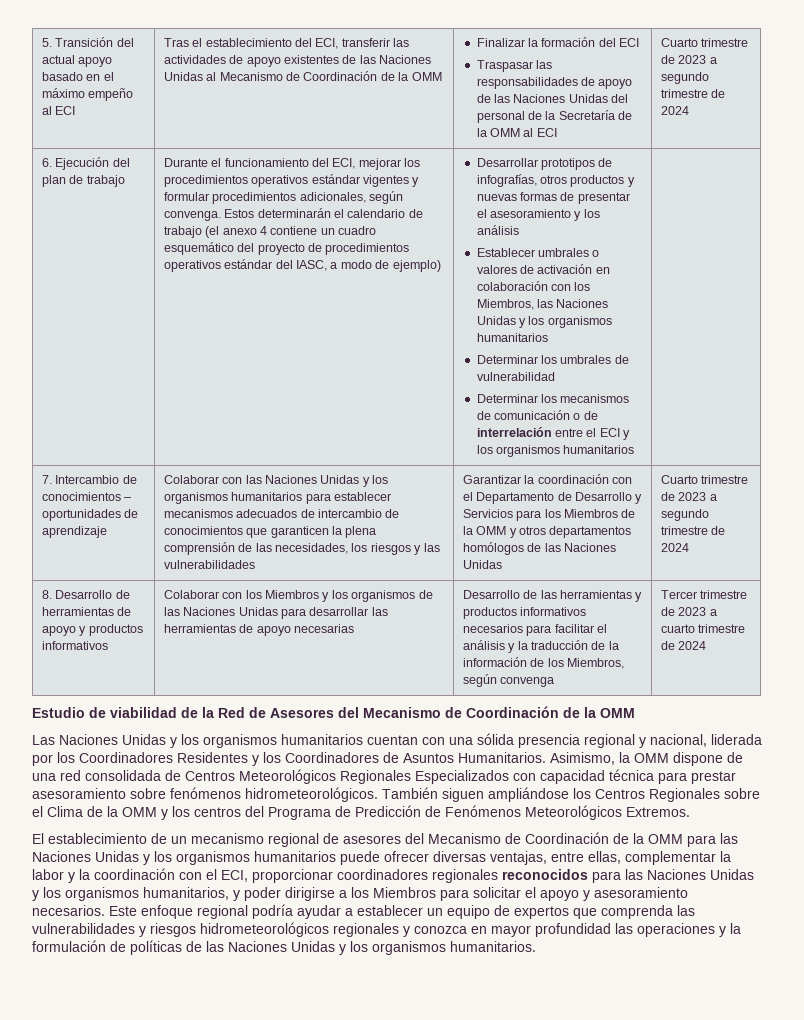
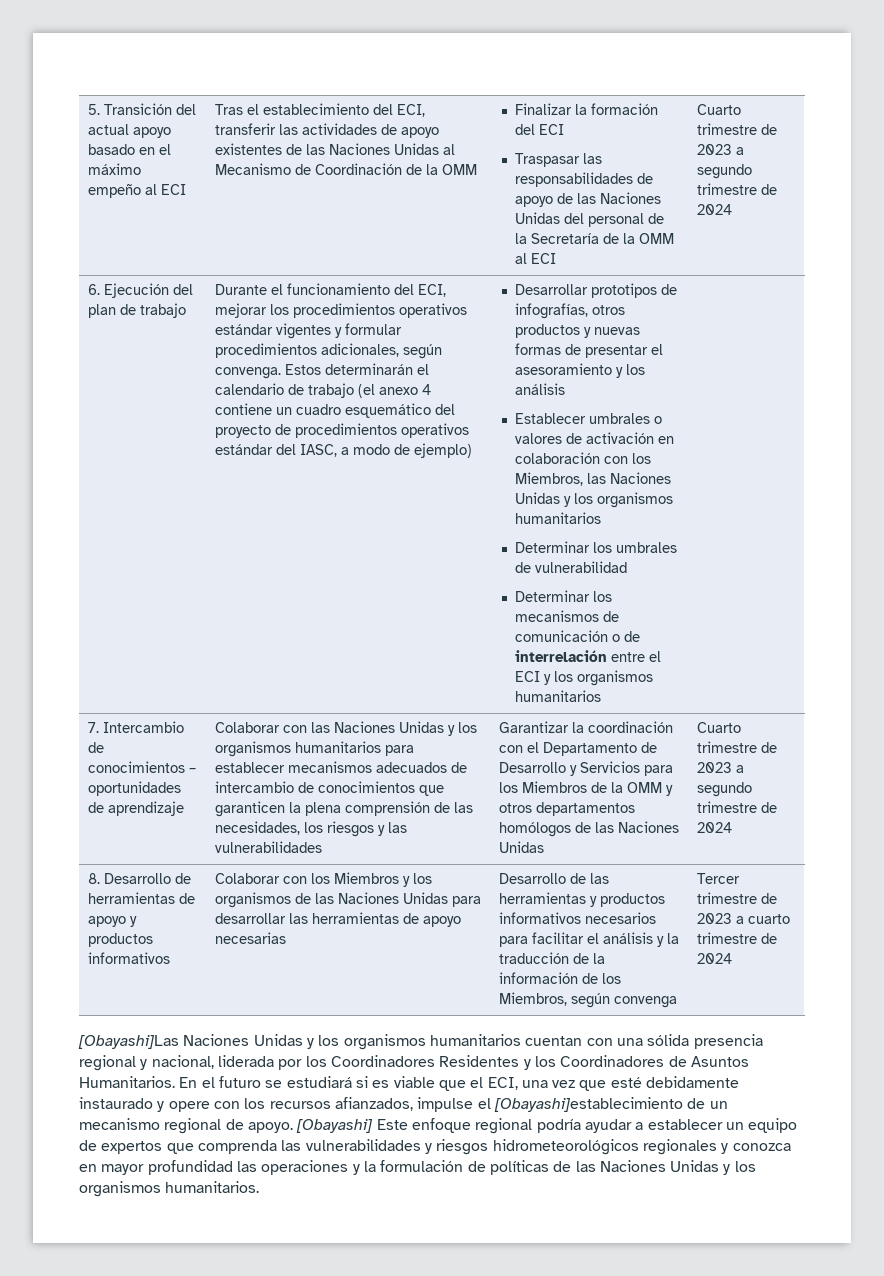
- Estudio de viabilidad de la Red de Asesores del Mecanismo de Coordinación de la OMM
- Las Naciones Unidas y los organismos humanitarios cuentan con una sólida presencia regional y nacional, liderada por los Coordinadores Residentes y los Coordinadores de Asuntos Humanitarios.
+ [Obayashi]Las Naciones Unidas y los organismos humanitarios cuentan con una sólida presencia regional y nacional, liderada por los Coordinadores Residentes y los Coordinadores de Asuntos Humanitarios.
- Asimismo, la OMM dispone de una red consolidada de Centros Meteorológicos Regionales Especializados con capacidad técnica para prestar asesoramiento sobre fenómenos hidrometeorológicos. También siguen ampliándose los Centros Regionales sobre el Clima de la OMM y los centros del Programa de Predicción de Fenómenos Meteorológicos Extremos.
- El establecimiento de un mecanismo regional de asesores del Mecanismo de Coordinación de la OMM para las Naciones Unidas y los organismos humanitarios puede ofrecer diversas ventajas, entre ellas, complementar la labor y la coordinación con el ECI, proporcionar coordinadores regionales reconocidos para las Naciones Unidas y los organismos humanitarios, y poder dirigirse a los Miembros para solicitar el apoyo y asesoramiento necesarios. Este enfoque regional podría ayudar a establecer un equipo de expertos que comprenda las vulnerabilidades y riesgos hidrometeorológicos regionales y conozca en mayor profundidad las operaciones y la formulación de políticas de las Naciones Unidas y los organismos humanitarios.
+ En el futuro se estudiará si es viable que el ECI, una vez que esté debidamente instaurado y opere con los recursos afianzados, impulse el [Obayashi]establecimiento de un mecanismo regional de apoyo. [Obayashi] Este enfoque regional podría ayudar a establecer un equipo de expertos que comprenda las vulnerabilidades y riesgos hidrometeorológicos regionales y conozca en mayor profundidad las operaciones y la formulación de políticas de las Naciones Unidas y los organismos humanitarios.

